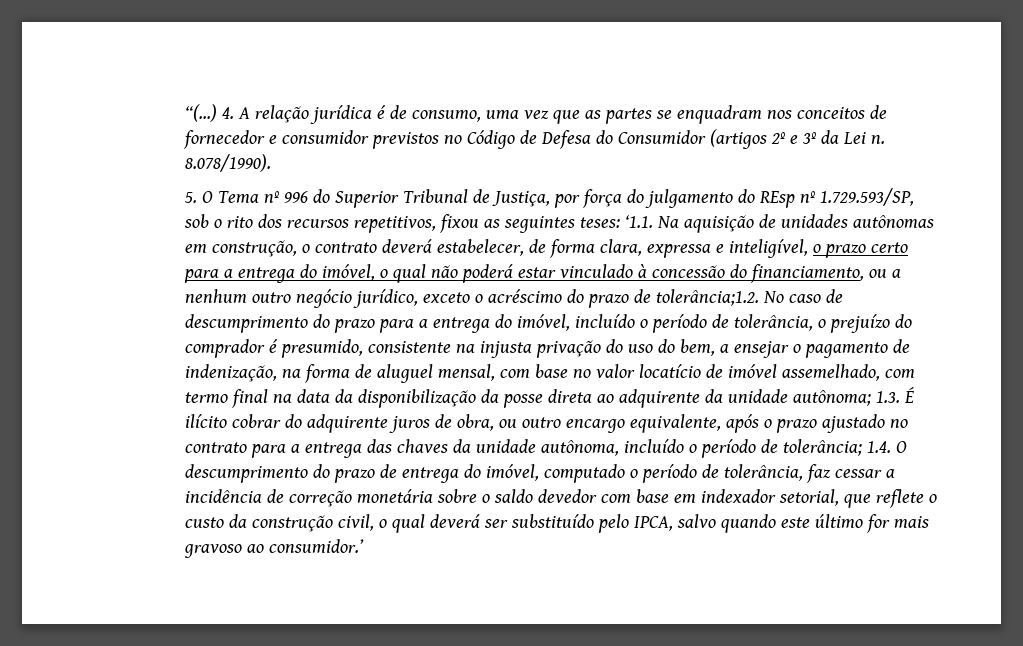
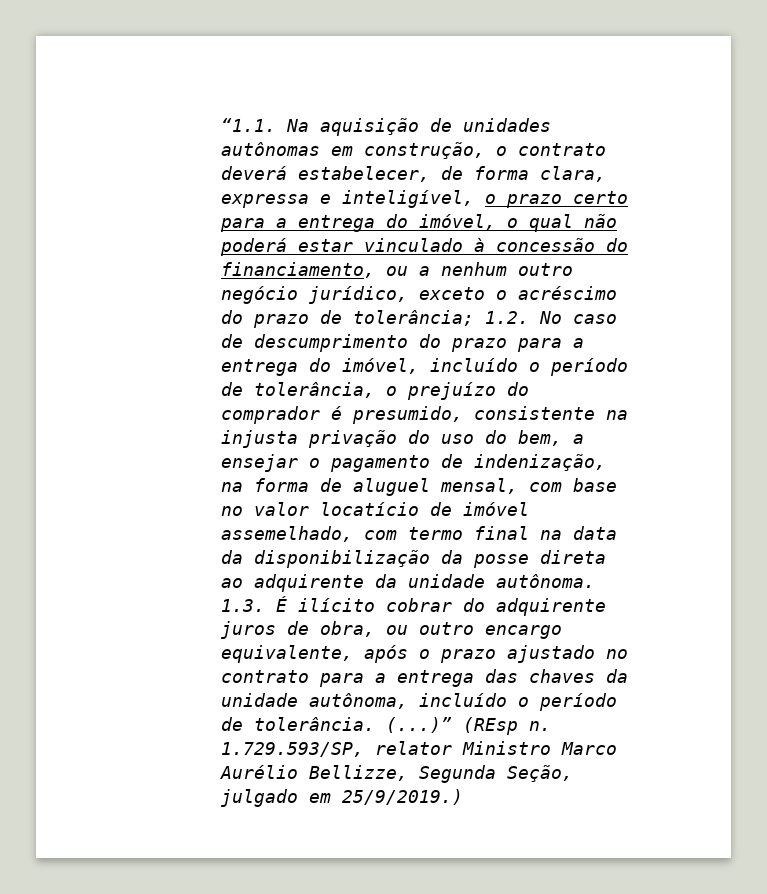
- “(...) 4. A relação jurídica é de consumo, uma vez que as partes se enquadram nos conceitos de fornecedor e consumidor previstos no Código de Defesa do Consumidor (artigos 2º e 3º da Lei n. 8.078/1990).
- 5. O Tema nº 996 do Superior Tribunal de Justiça, por força do julgamento do REsp nº 1.729.593/SP, sob o rito dos recursos repetitivos, fixou as seguintes teses: ‘1.1. Na aquisição de unidades autônomas em construção, o contrato deverá estabelecer, de forma clara, expressa e inteligível, o prazo certo para a entrega do imóvel, o qual não poderá estar vinculado à concessão do financiamento, ou a nenhum outro negócio jurídico, exceto o acréscimo do prazo de tolerância;1.2. No caso de descumprimento do prazo para a entrega do imóvel, incluído o período de tolerância, o prejuízo do comprador é presumido, consistente na injusta privação do uso do bem, a ensejar o pagamento de indenização, na forma de aluguel mensal, com base no valor locatício de imóvel assemelhado, com termo final na data da disponibilização da posse direta ao adquirente da unidade autônoma;
+ “1.1. Na aquisição de unidades autônomas em construção, o contrato deverá estabelecer, de forma clara, expressa e inteligível, o prazo certo para a entrega do imóvel, o qual não poderá estar vinculado à concessão do financiamento, ou a nenhum outro negócio jurídico, exceto o acréscimo do prazo de tolerância; 1.2. No caso de descumprimento do prazo para a entrega do imóvel, incluído o período de tolerância, o prejuízo do comprador é presumido, consistente na injusta privação do uso do bem, a ensejar o pagamento de indenização, na forma de aluguel mensal, com base no valor locatício de imóvel assemelhado, com termo final na data da disponibilização da posse direta ao adquirente da unidade autônoma.
- 1.3. É ilícito cobrar do adquirente juros de obra, ou outro encargo equivalente, após o prazo ajustado no contrato para a entrega das chaves da unidade autônoma, incluído o período de tolerância; 1.4. O descumprimento do prazo de entrega do imóvel, computado o período de tolerância, faz cessar a incidência de correção monetária sobre o saldo devedor com base em indexador setorial, que reflete o custo da construção civil, o qual deverá ser substituído pelo IPCA, salvo quando este último for mais gravoso ao consumidor.’
+ 1.3. É ilícito cobrar do adquirente juros de obra, ou outro encargo equivalente, após o prazo ajustado no contrato para a entrega das chaves da unidade autônoma, incluído o período de tolerância. (...)” (REsp n. 1.729.593/SP, relator Ministro Marco Aurélio Bellizze, Segunda Seção, julgado em 25/9/2019.)

